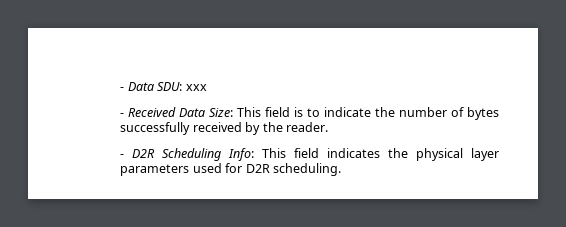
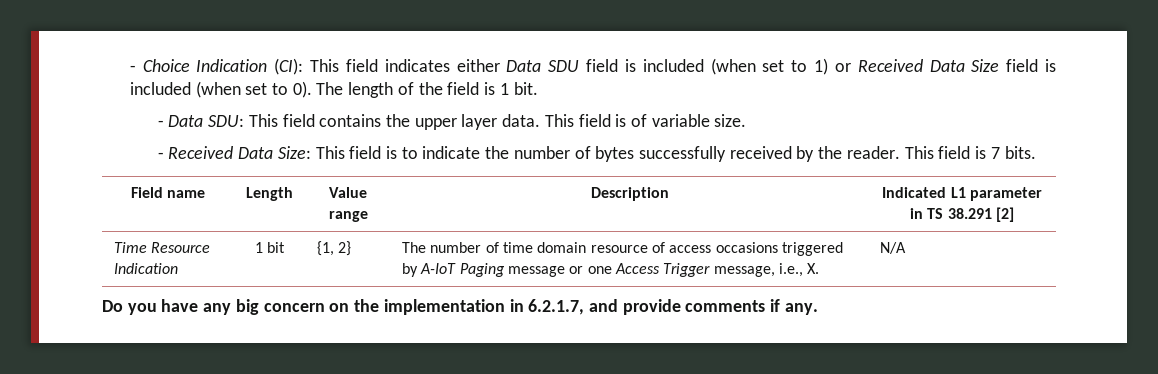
- - Data SDU: xxx
+ - Choice Indication (CI): This field indicates either Data SDU field is included (when set to 1) or Received Data Size field is included (when set to 0). The length of the field is 1 bit.
+ - Data SDU: This field contains the upper layer data. This field is of variable size.
- - Received Data Size: This field is to indicate the number of bytes successfully received by the reader.
- - D2R Scheduling Info: This field indicates the physical layer parameters used for D2R scheduling.
+ - Received Data Size: This field is to indicate the number of bytes successfully received by the reader. This field is 7 bits.
+ Field name | Length | Value range | Description | Indicated L1 parameter in TS 38.291 [2]
+ Time Resource Indication | 1 bit | {1, 2} | The number of time domain resource of access occasions triggered by A-IoT Paging message or one Access Trigger message, i.e., X. | N/A
+ Do you have any big concern on the implementation in 6.2.1.7, and provide comments if any.

